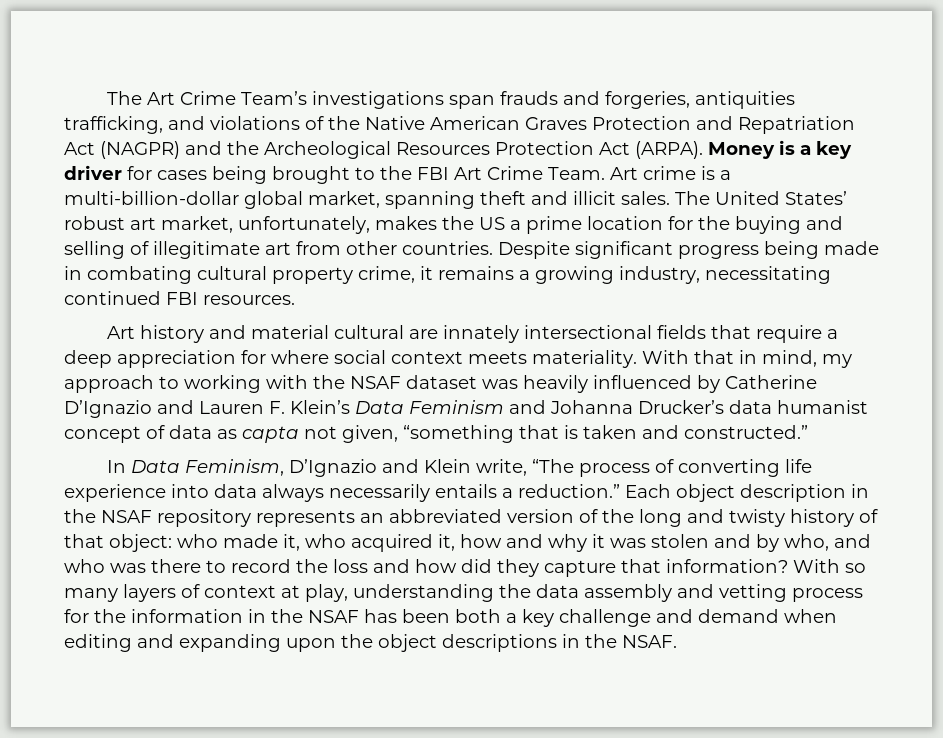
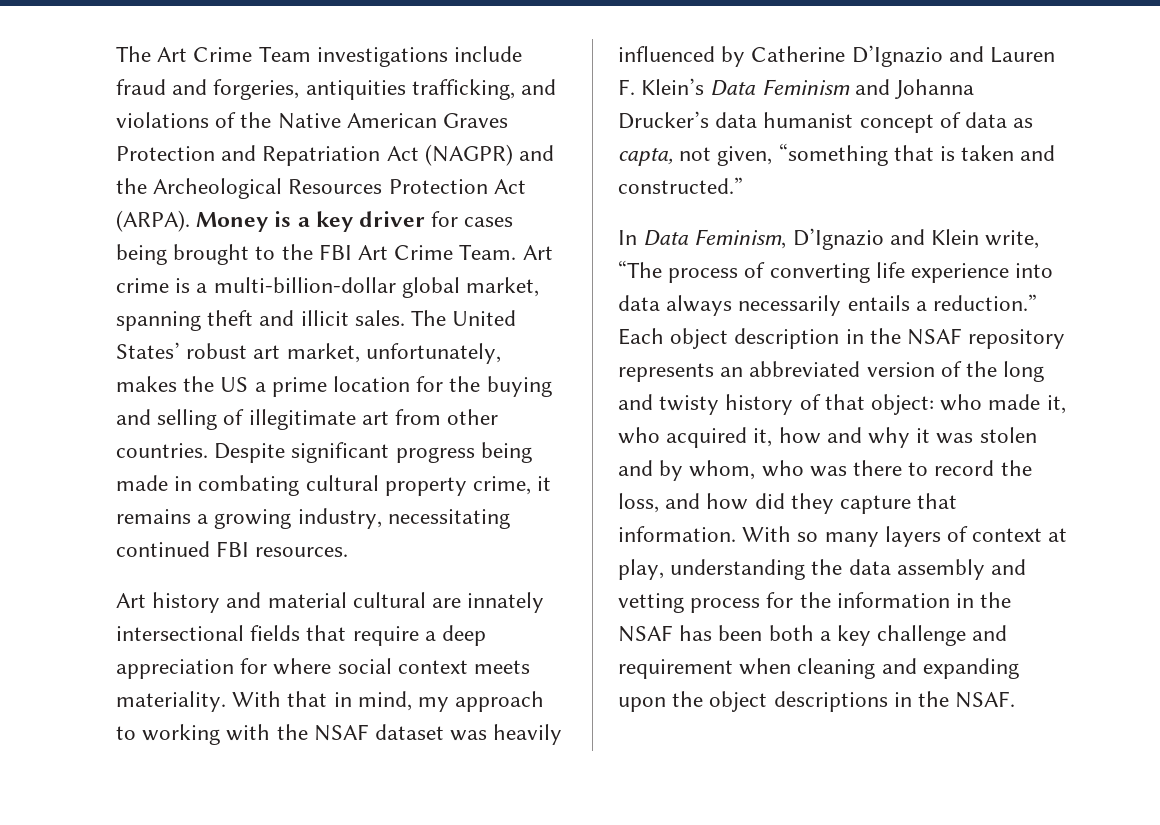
- The Art Crime Team’s investigations span frauds and forgeries, antiquities trafficking, and violations of the Native American Graves Protection and Repatriation Act (NAGPR) and the Archeological Resources Protection Act (ARPA).
+ The Art Crime Team investigations include fraud and forgeries, antiquities trafficking, and violations of the Native American Graves Protection and Repatriation Act (NAGPR) and the Archeological Resources Protection Act (ARPA).
- With that in mind, my approach to working with the NSAF dataset was heavily influenced by Catherine D’Ignazio and Lauren F. Klein’s Data Feminism and Johanna Drucker’s data humanist concept of data as capta not given, “something that is taken and constructed.”
+ With that in mind, my approach to working with the NSAF dataset was heavily influenced by Catherine D’Ignazio and Lauren F. Klein’s Data Feminism and Johanna Drucker’s data humanist concept of data as capta, not given, “something that is taken and constructed.”
- Each object description in the NSAF repository represents an abbreviated version of the long and twisty history of that object: who made it, who acquired it, how and why it was stolen and by who, and who was there to record the loss and how did they capture that information?
+ Each object description in the NSAF repository represents an abbreviated version of the long and twisty history of that object: who made it, who acquired it, how and why it was stolen and by whom, who was there to record the loss, and how did they capture that information.
- With so many layers of context at play, understanding the data assembly and vetting process for the information in the NSAF has been both a key challenge and demand when editing and expanding upon the object descriptions in the NSAF.
+ With so many layers of context at play, understanding the data assembly and vetting process for the information in the NSAF has been both a key challenge and requirement when cleaning and expanding upon the object descriptions in the NSAF.

